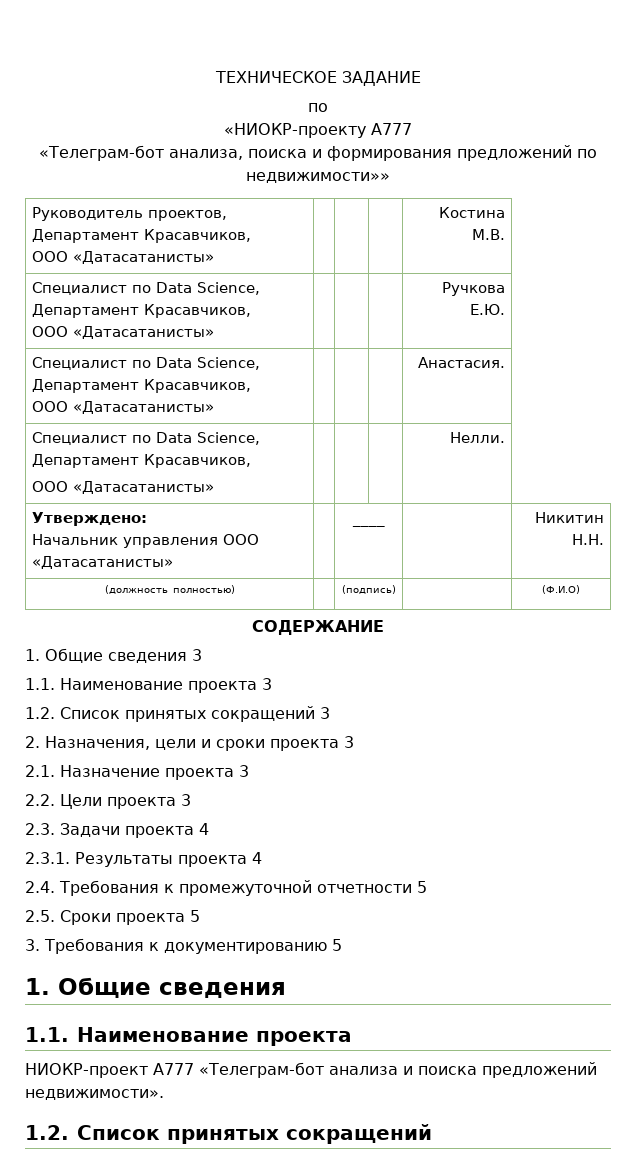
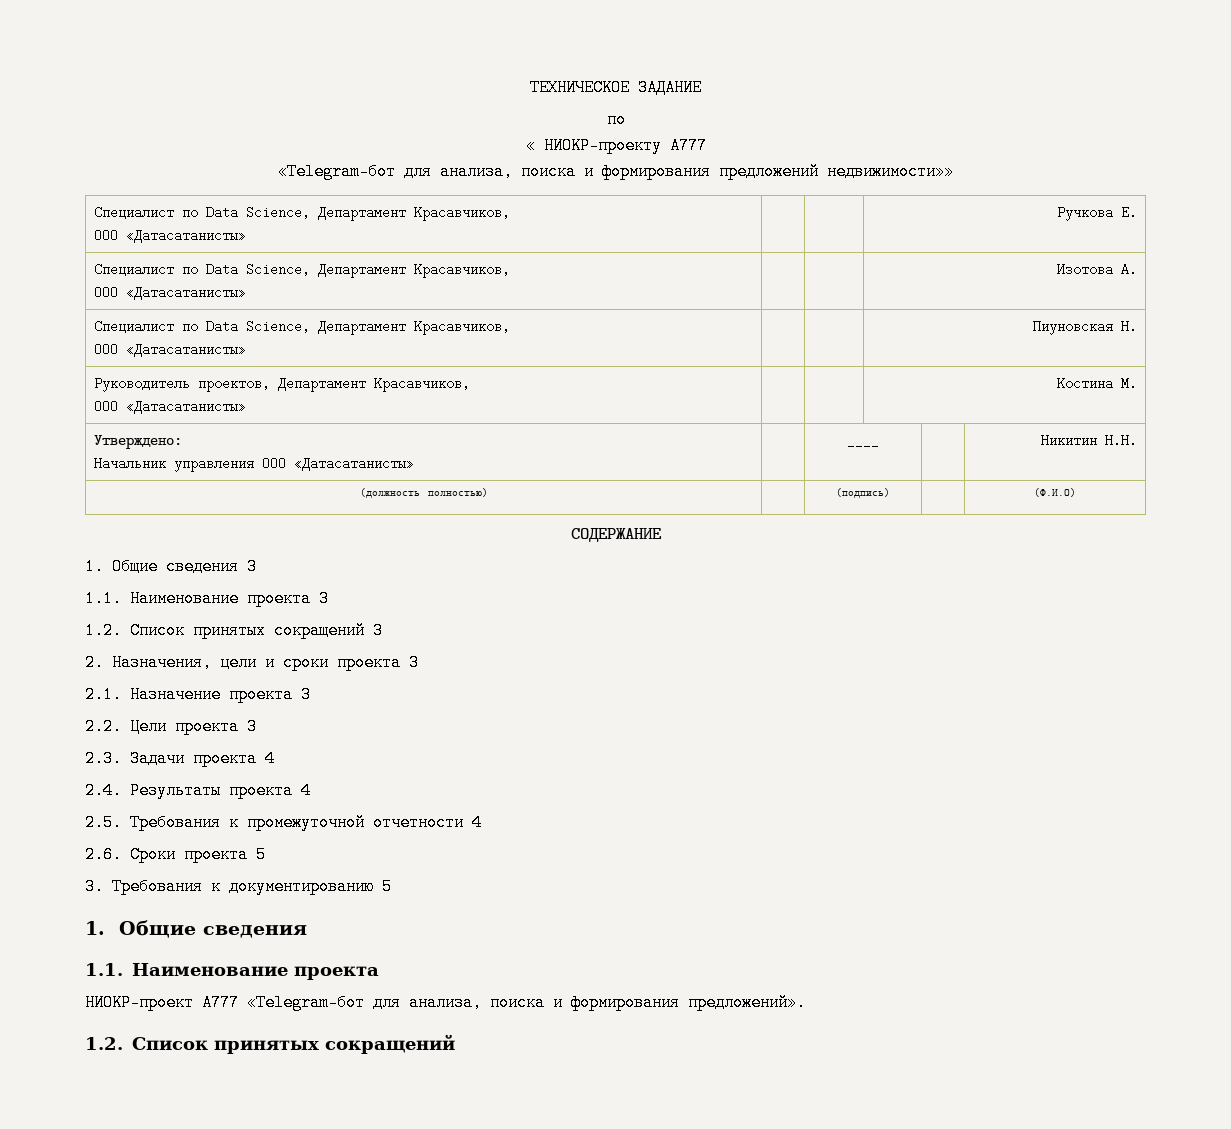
- «НИОКР-проекту А777
+ « НИОКР-проекту А777
- «Телеграм-бот анализа, поиска и формирования предложений по недвижимости»»
+ «Telegram-бот для анализа, поиска и формирования предложений недвижимости»»
+ Специалист по Data Science, Департамент Красавчиков,
+ ООО «Датасатанисты» | | | Ручкова Е.
+ Специалист по Data Science, Департамент Красавчиков,
+ ООО «Датасатанисты» | | | Изотова А.
+ Специалист по Data Science, Департамент Красавчиков,
+ ООО «Датасатанисты» | | | Пиуновская Н.
  Руководитель проектов, Департамент Красавчиков,
- ООО «Датасатанисты» | | | | Костина М.В.
- Специалист по Data Science, Департамент Красавчиков,
- ООО «Датасатанисты» | | | | Ручкова Е.Ю.
- Специалист по Data Science, Департамент Красавчиков,
- ООО «Датасатанисты» | | | | Анастасия.
- Специалист по Data Science, Департамент Красавчиков,
- ООО «Датасатанисты» | | | | Нелли.
+ ООО «Датасатанисты» | | | Костина М.
- 2.3.1. Результаты проекта 4
+ 2.4. Результаты проекта 4
- 2.4. Требования к промежуточной отчетности 5
- 2.5. Сроки проекта 5
+ 2.5. Требования к промежуточной отчетности 4
+ 2.6. Сроки проекта 5
- НИОКР-проект А777 «Телеграм-бот анализа и поиска предложений недвижимости».
+ НИОКР-проект А777 «Telegram-бот для анализа, поиска и формирования предложений».

